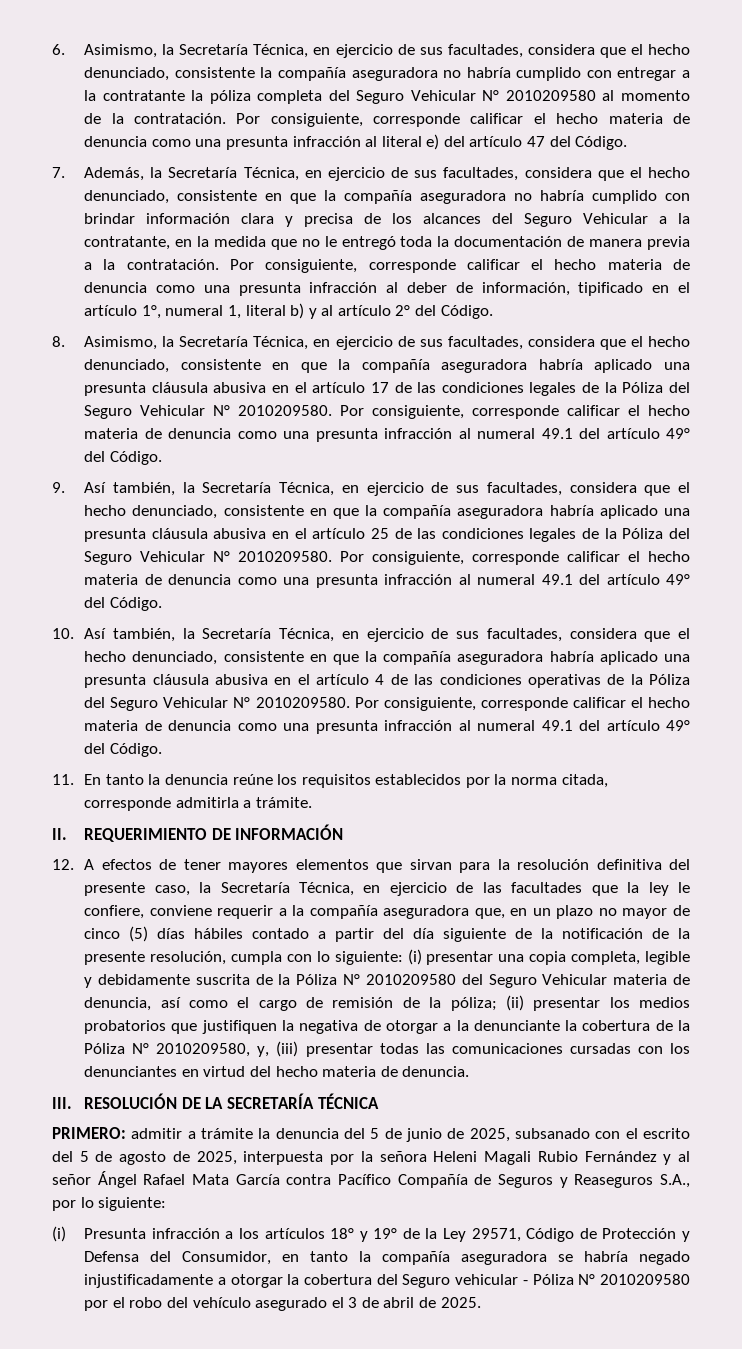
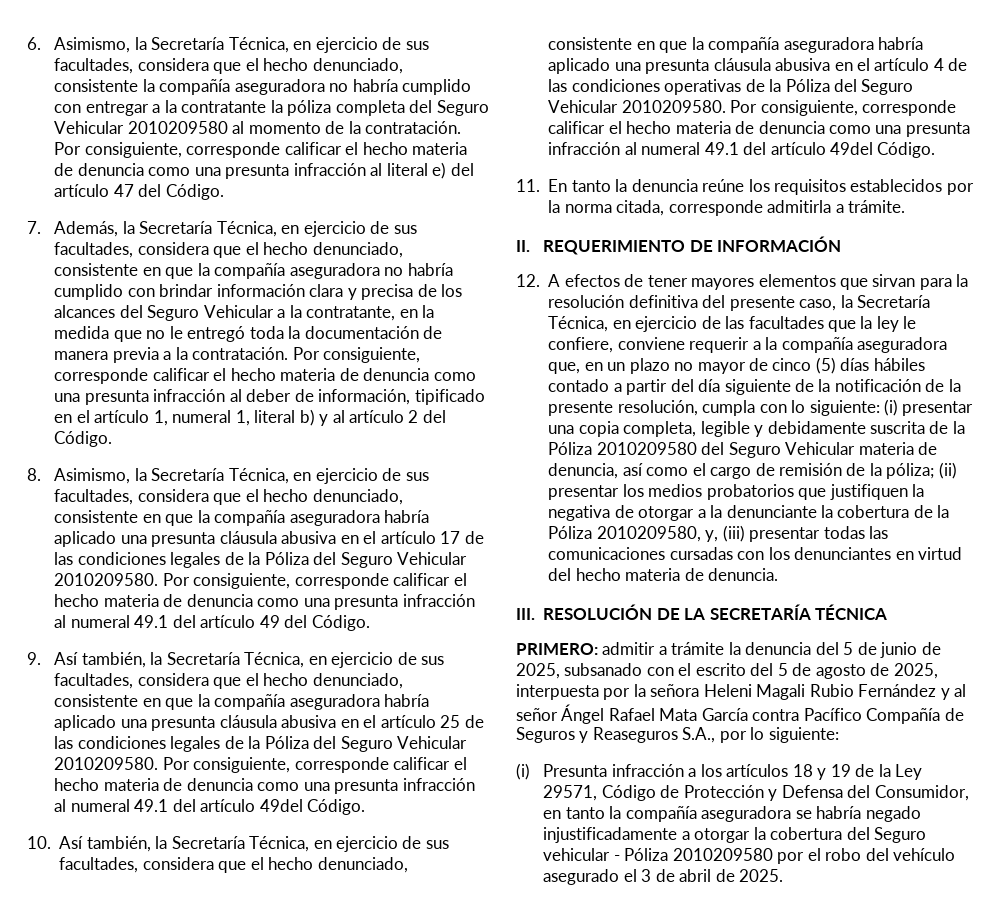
- 6. Asimismo, la Secretaría Técnica, en ejercicio de sus facultades, considera que el hecho denunciado, consistente la compañía aseguradora no habría cumplido con entregar a la contratante la póliza completa del Seguro Vehicular N° 2010209580 al momento de la contratación.
+ 6. Asimismo, la Secretaría Técnica, en ejercicio de sus facultades, considera que el hecho denunciado, consistente la compañía aseguradora no habría cumplido con entregar a la contratante la póliza completa del Seguro Vehicular 2010209580 al momento de la contratación.
- Por consiguiente, corresponde calificar el hecho materia de denuncia como una presunta infracción al deber de información, tipificado en el artículo 1°, numeral 1, literal b) y al artículo 2° del Código.
+ Por consiguiente, corresponde calificar el hecho materia de denuncia como una presunta infracción al deber de información, tipificado en el artículo 1, numeral 1, literal b) y al artículo 2 del Código.
- 8. Asimismo, la Secretaría Técnica, en ejercicio de sus facultades, considera que el hecho denunciado, consistente en que la compañía aseguradora habría aplicado una presunta cláusula abusiva en el artículo 17 de las condiciones legales de la Póliza del Seguro Vehicular N° 2010209580. Por consiguiente, corresponde calificar el hecho materia de denuncia como una presunta infracción al numeral 49.1 del artículo 49° del Código.
+ 8. Asimismo, la Secretaría Técnica, en ejercicio de sus facultades, considera que el hecho denunciado, consistente en que la compañía aseguradora habría aplicado una presunta cláusula abusiva en el artículo 17 de las condiciones legales de la Póliza del Seguro Vehicular 2010209580. Por consiguiente, corresponde calificar el hecho materia de denuncia como una presunta infracción al numeral 49.1 del artículo 49 del Código.
- 9. Así también, la Secretaría Técnica, en ejercicio de sus facultades, considera que el hecho denunciado, consistente en que la compañía aseguradora habría aplicado una presunta cláusula abusiva en el artículo 25 de las condiciones legales de la Póliza del Seguro Vehicular N° 2010209580. Por consiguiente, corresponde calificar el hecho materia de denuncia como una presunta infracción al numeral 49.1 del artículo 49° del Código.
+ 9. Así también, la Secretaría Técnica, en ejercicio de sus facultades, considera que el hecho denunciado, consistente en que la compañía aseguradora habría aplicado una presunta cláusula abusiva en el artículo 25 de las condiciones legales de la Póliza del Seguro Vehicular 2010209580. Por consiguiente, corresponde calificar el hecho materia de denuncia como una presunta infracción al numeral 49.1 del artículo 49del Código.
- 10. Así también, la Secretaría Técnica, en ejercicio de sus facultades, considera que el hecho denunciado, consistente en que la compañía aseguradora habría aplicado una presunta cláusula abusiva en el artículo 4 de las condiciones operativas de la Póliza del Seguro Vehicular N° 2010209580. Por consiguiente, corresponde calificar el hecho materia de denuncia como una presunta infracción al numeral 49.1 del artículo 49° del Código.
+ 10. Así también, la Secretaría Técnica, en ejercicio de sus facultades, considera que el hecho denunciado, consistente en que la compañía aseguradora habría aplicado una presunta cláusula abusiva en el artículo 4 de las condiciones operativas de la Póliza del Seguro Vehicular 2010209580. Por consiguiente, corresponde calificar el hecho materia de denuncia como una presunta infracción al numeral 49.1 del artículo 49del Código.
- (i) presentar una copia completa, legible y debidamente suscrita de la Póliza N° 2010209580 del Seguro Vehicular materia de denuncia, así como el cargo de remisión de la póliza;
+ (i) presentar una copia completa, legible y debidamente suscrita de la Póliza 2010209580 del Seguro Vehicular materia de denuncia, así como el cargo de remisión de la póliza;
- (ii) presentar los medios probatorios que justifiquen la negativa de otorgar a la denunciante la cobertura de la Póliza N° 2010209580, y, (iii) presentar todas las comunicaciones cursadas con los denunciantes en virtud del hecho materia de denuncia.
+ (ii) presentar los medios probatorios que justifiquen la negativa de otorgar a la denunciante la cobertura de la Póliza 2010209580, y, (iii) presentar todas las comunicaciones cursadas con los denunciantes en virtud del hecho materia de denuncia.
- (i) Presunta infracción a los artículos 18° y 19° de la Ley 29571, Código de Protección y Defensa del Consumidor, en tanto la compañía aseguradora se habría negado injustificadamente a otorgar la cobertura del Seguro vehicular - Póliza N° 2010209580 por el robo del vehículo asegurado el 3 de abril de 2025.
+ (i) Presunta infracción a los artículos 18 y 19 de la Ley 29571, Código de Protección y Defensa del Consumidor, en tanto la compañía aseguradora se habría negado injustificadamente a otorgar la cobertura del Seguro vehicular - Póliza 2010209580 por el robo del vehículo asegurado el 3 de abril de 2025.

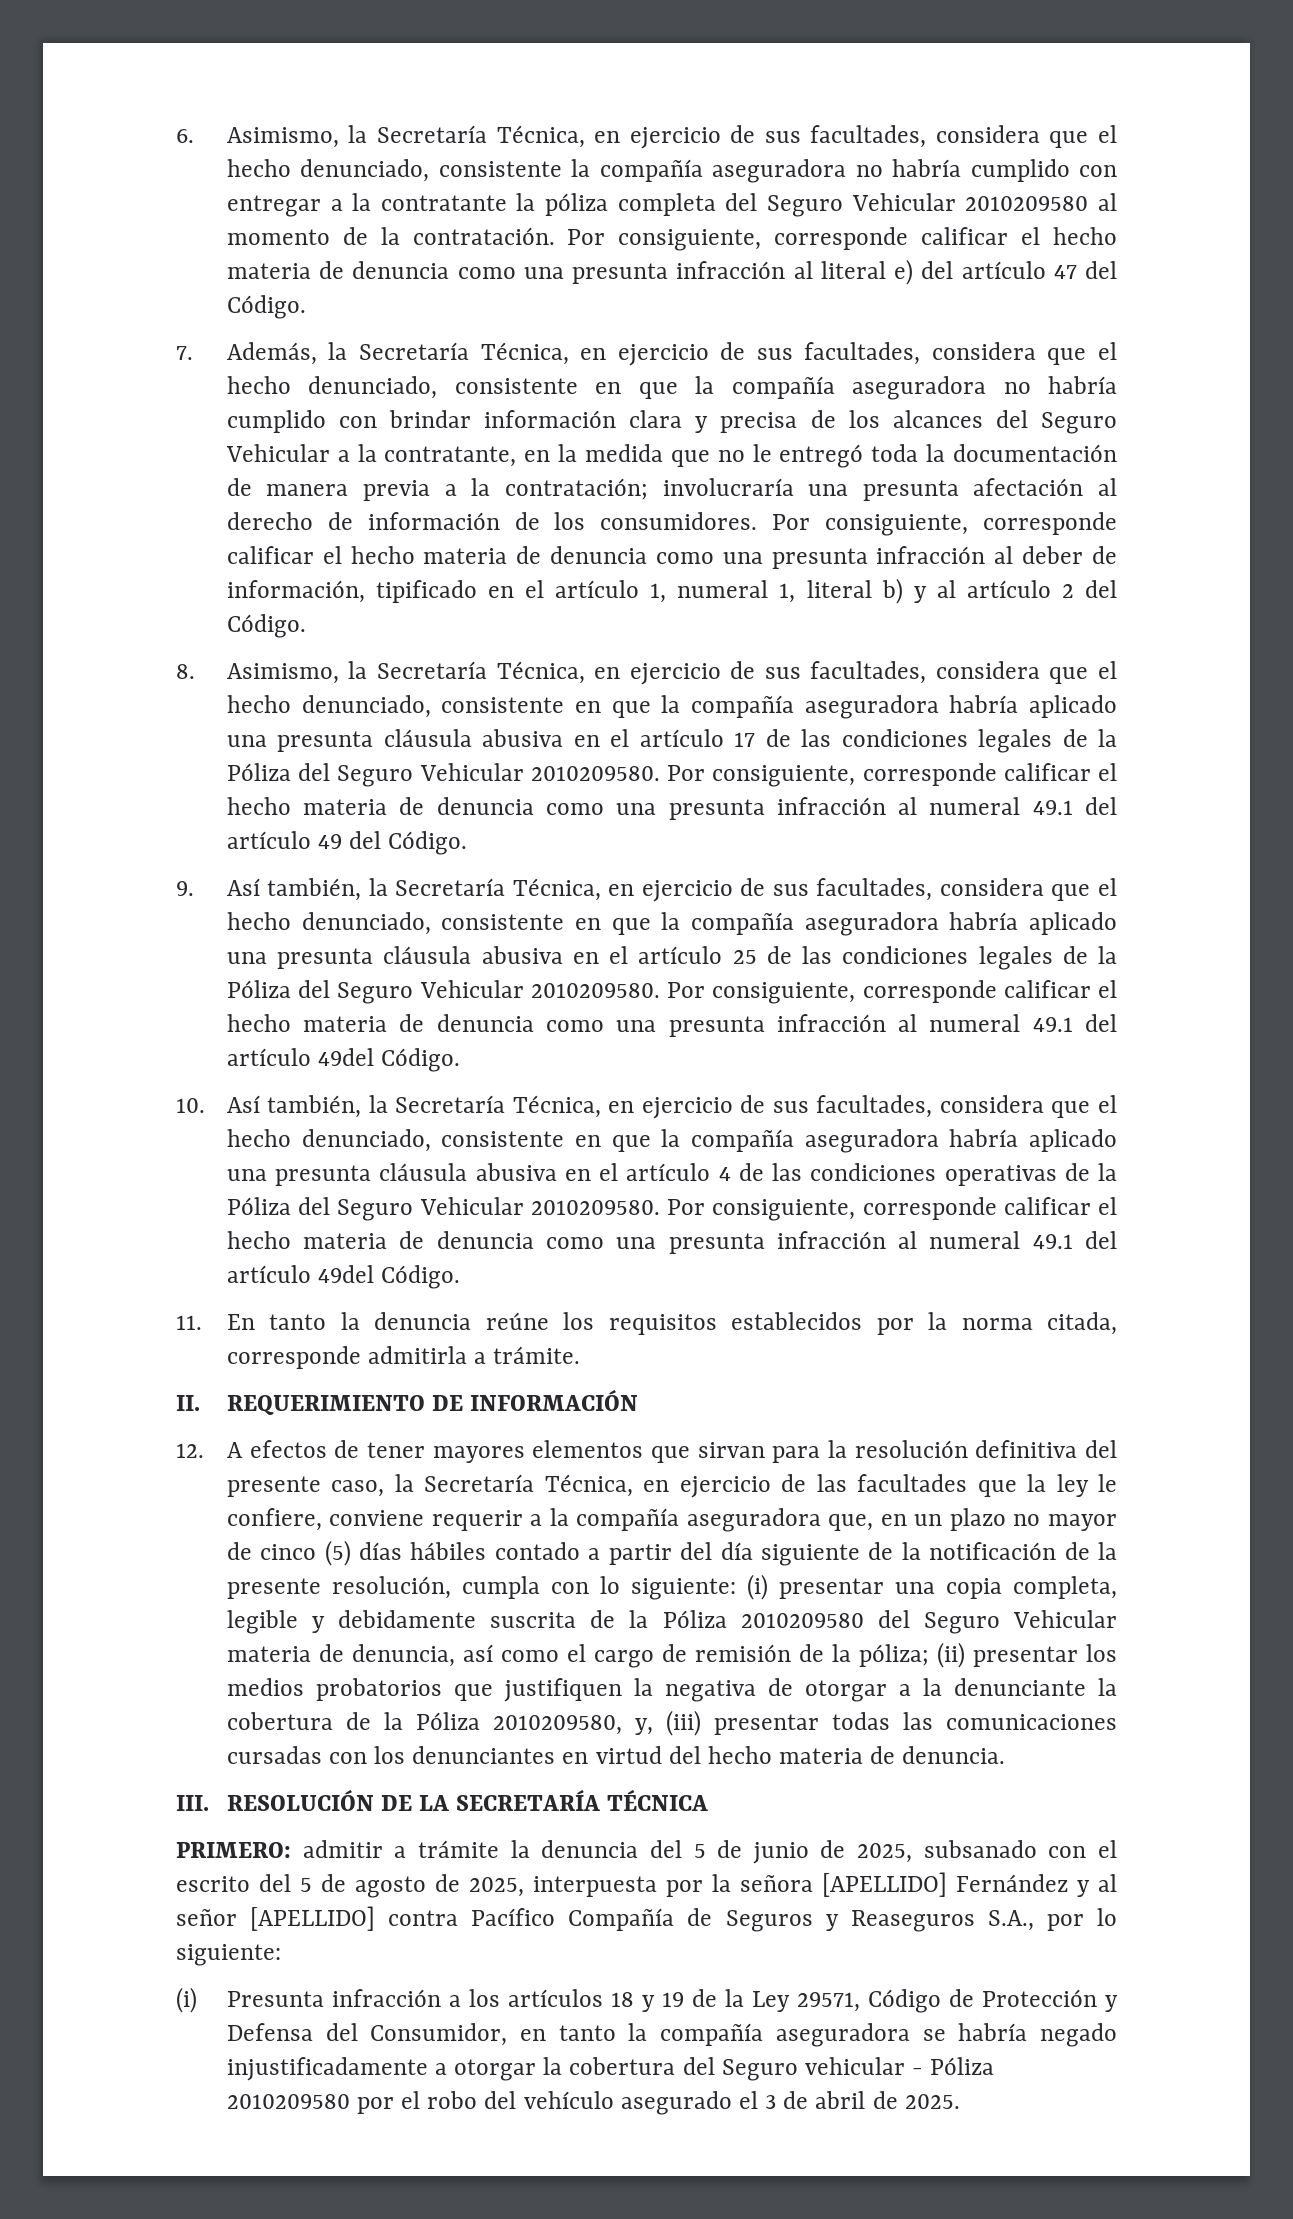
- 7. Además, la Secretaría Técnica, en ejercicio de sus facultades, considera que el hecho denunciado, consistente en que la compañía aseguradora no habría cumplido con brindar información clara y precisa de los alcances del Seguro Vehicular a la contratante, en la medida que no le entregó toda la documentación de manera previa a la contratación.
+ 7. Además, la Secretaría Técnica, en ejercicio de sus facultades, considera que el hecho denunciado, consistente en que la compañía aseguradora no habría cumplido con brindar información clara y precisa de los alcances del Seguro Vehicular a la contratante, en la medida que no le entregó toda la documentación de manera previa a la contratación; involucraría una presunta afectación al derecho de información de los consumidores.
- PRIMERO: admitir a trámite la denuncia del 5 de junio de 2025, subsanado con el escrito del 5 de agosto de 2025, interpuesta por la señora Heleni Magali Rubio Fernández y al señor Ángel Rafael Mata García contra Pacífico Compañía de Seguros y Reaseguros S.A., por lo siguiente:
+ PRIMERO: admitir a trámite la denuncia del 5 de junio de 2025, subsanado con el escrito del 5 de agosto de 2025, interpuesta por la señora [APELLIDO] Fernández y al señor [APELLIDO] contra Pacífico Compañía de Seguros y Reaseguros S.A., por lo siguiente:

